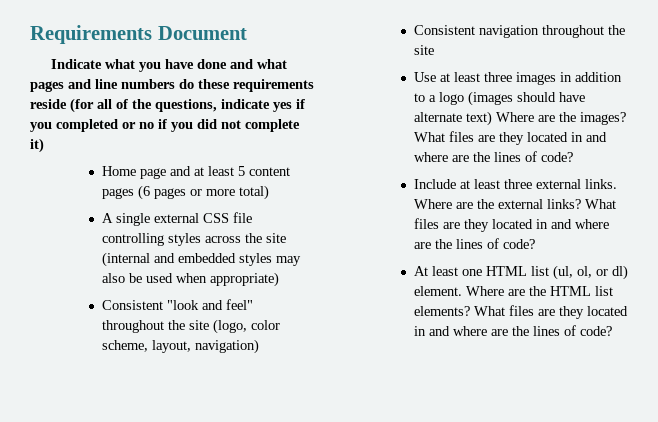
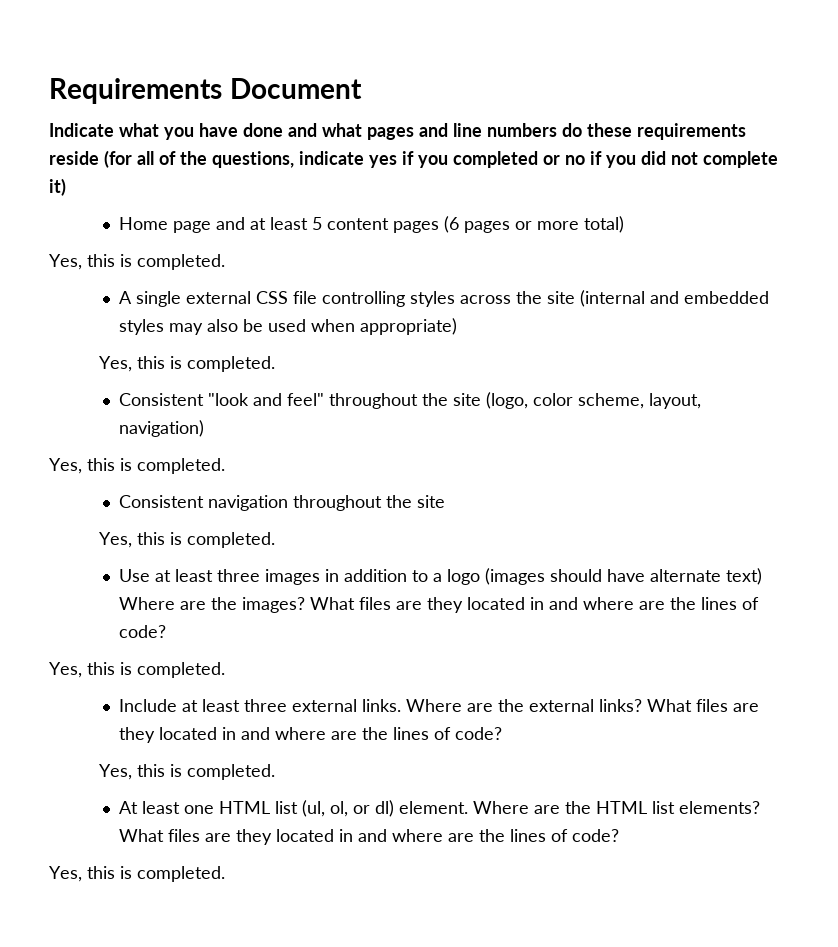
  Home page and at least 5 content pages (6 pages or more total)
+ Yes, this is completed.
  A single external CSS file controlling styles across the site (internal and embedded styles may also be used when appropriate)
+ Yes, this is completed.
  Consistent "look and feel" throughout the site (logo, color scheme, layout, navigation)
+ Yes, this is completed.
  Consistent navigation throughout the site
+ Yes, this is completed.
  Use at least three images in addition to a logo (images should have alternate text) Where are the images? What files are they located in and where are the lines of code?
+ Yes, this is completed.
  Where are the external links? What files are they located in and where are the lines of code?
+ Yes, this is completed.
  Where are the HTML list elements? What files are they located in and where are the lines of code?
+ Yes, this is completed.

